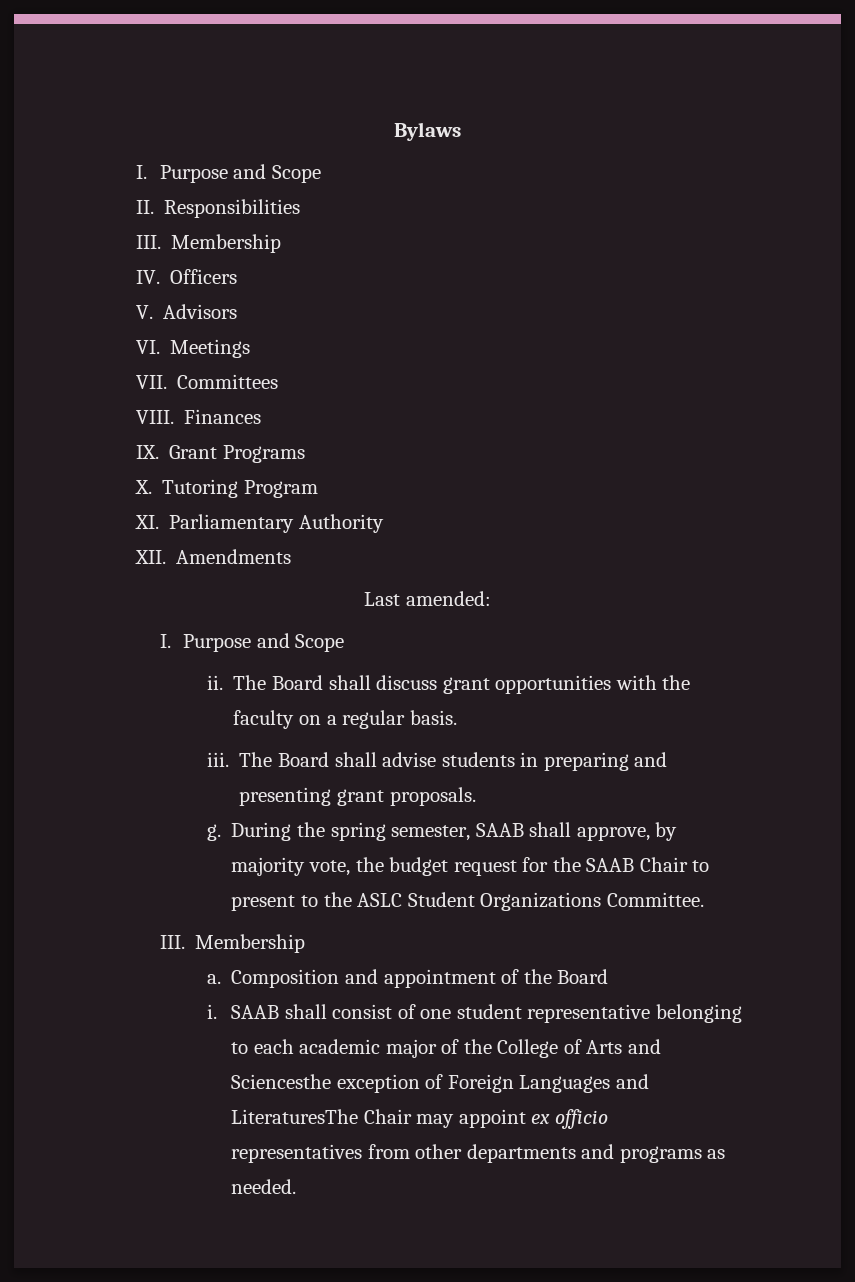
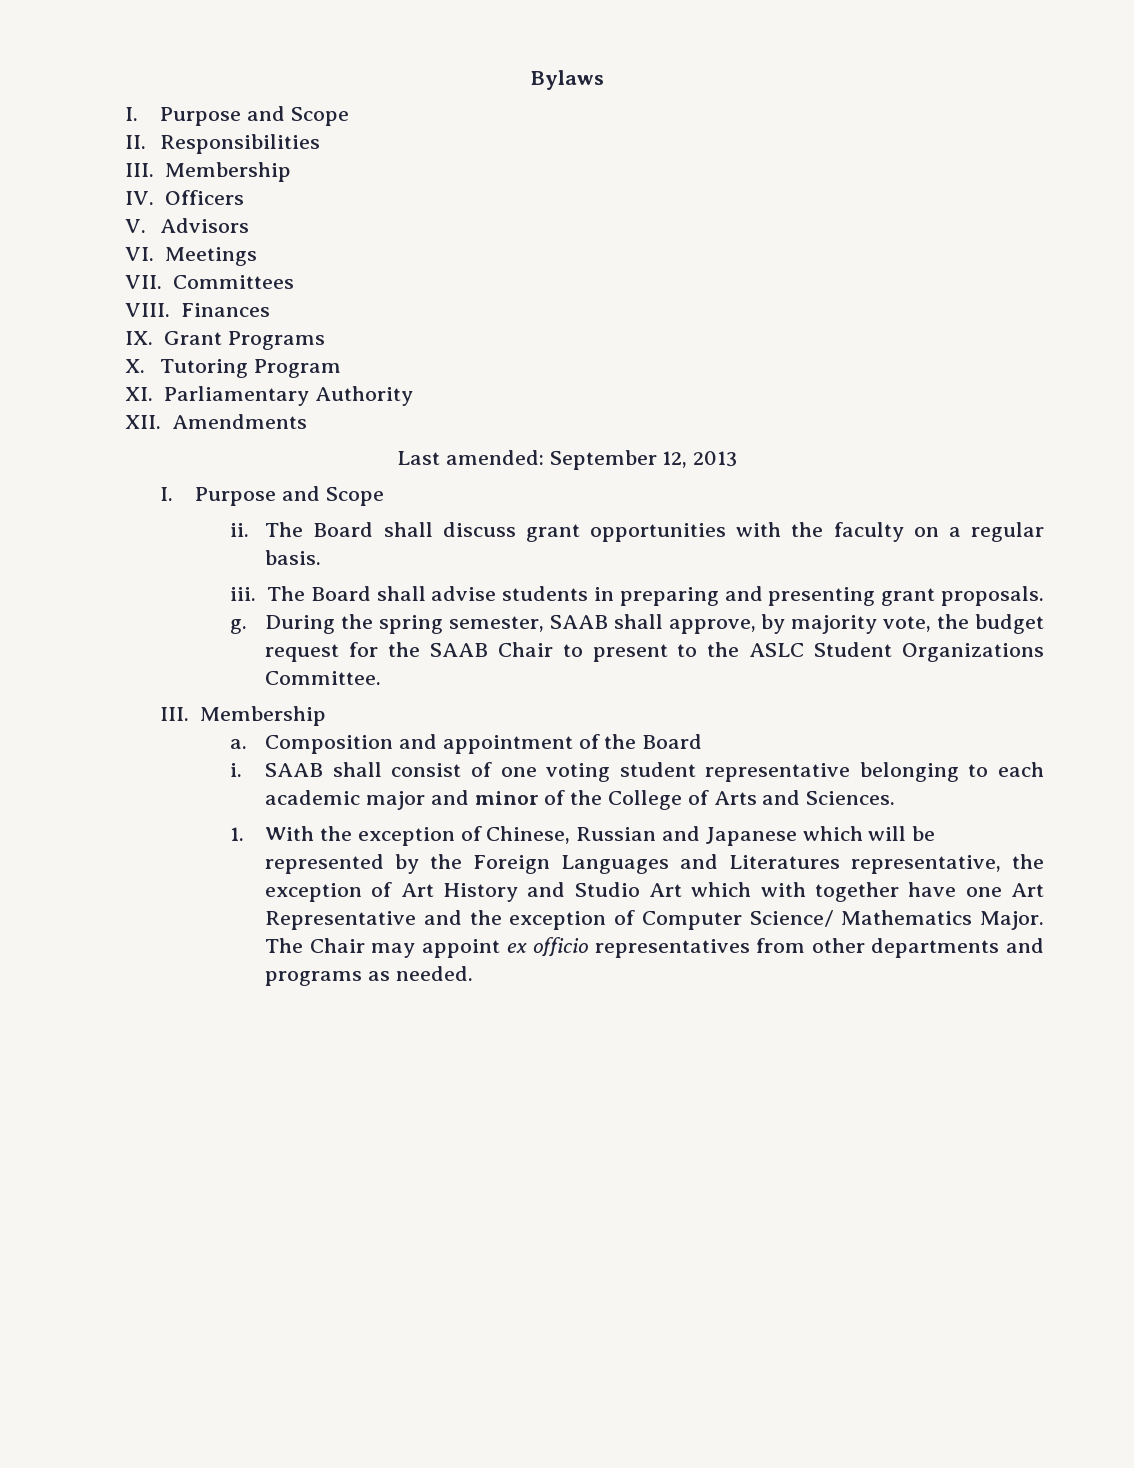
- Last amended:
+ Last amended: September 12, 2013
- SAAB shall consist of one student representative belonging to each academic major of the College of Arts and Sciencesthe exception of Foreign Languages and LiteraturesThe Chair may appoint ex officio representatives from other departments and programs as needed.
+ SAAB shall consist of one voting student representative belonging to each academic major and minor of the College of Arts and Sciences.
+ 1. With the exception of Chinese, Russian and Japanese which will be represented by the Foreign Languages and Literatures representative, the exception of Art History and Studio Art which with together have one Art Representative and the exception of Computer Science/ Mathematics Major. The Chair may appoint ex officio representatives from other departments and programs as needed.

